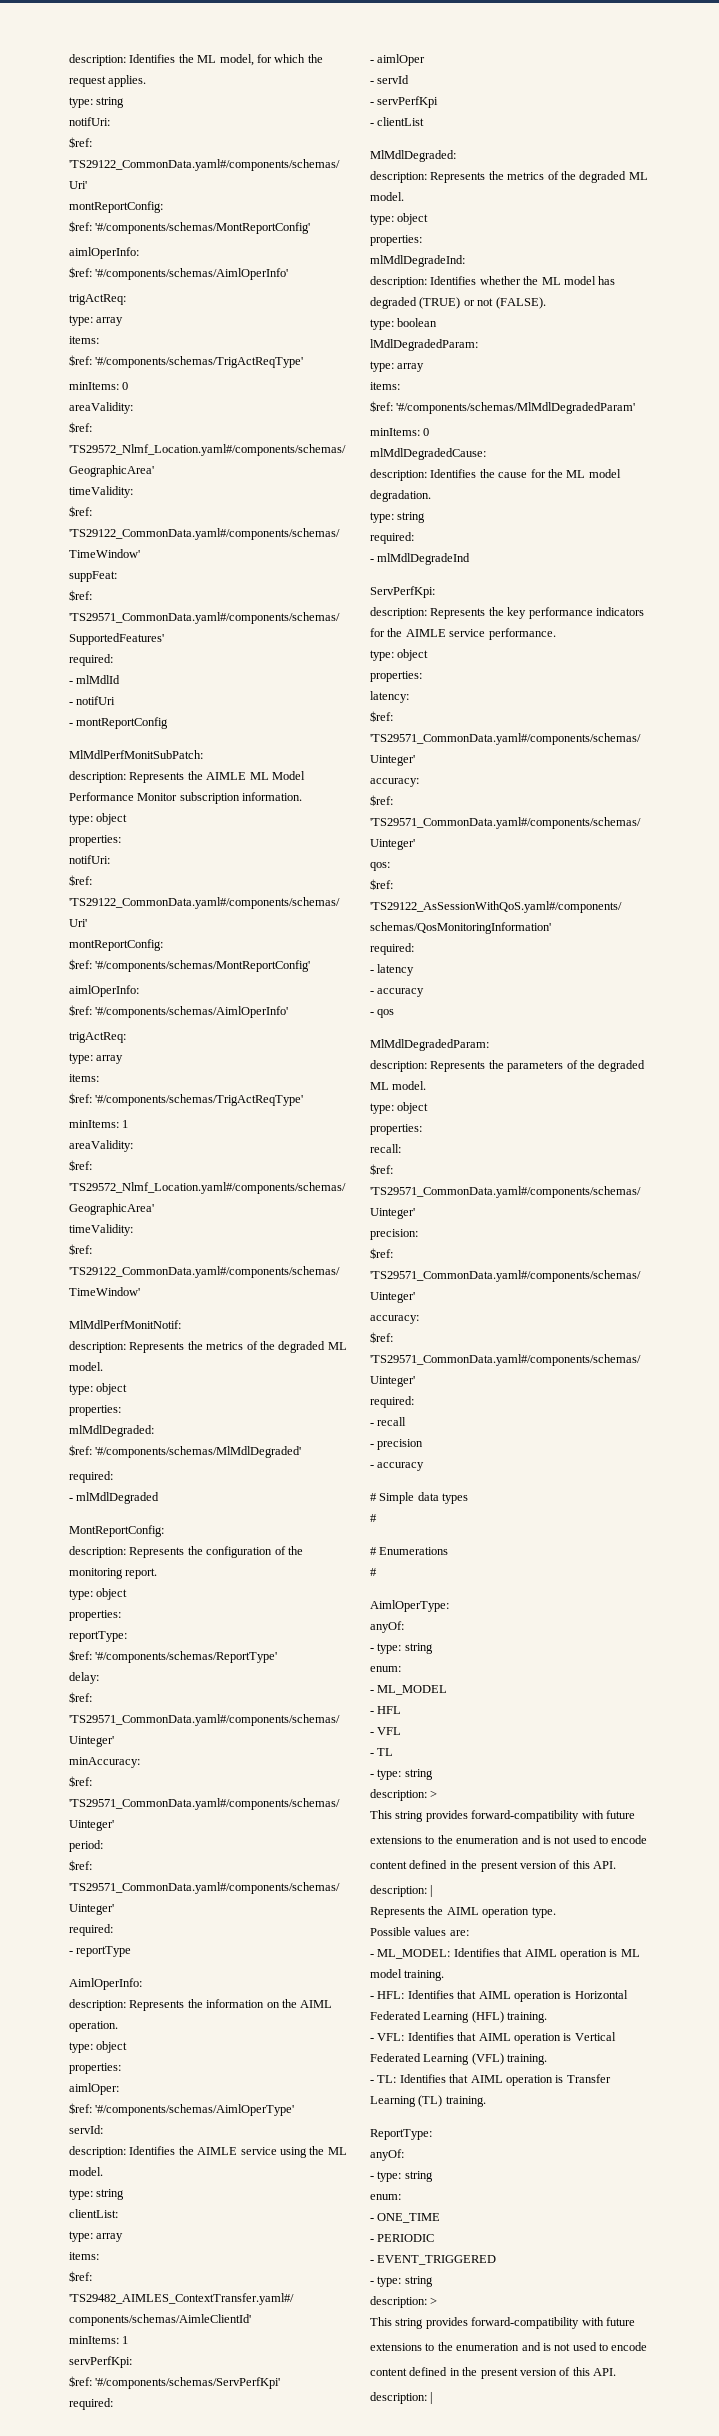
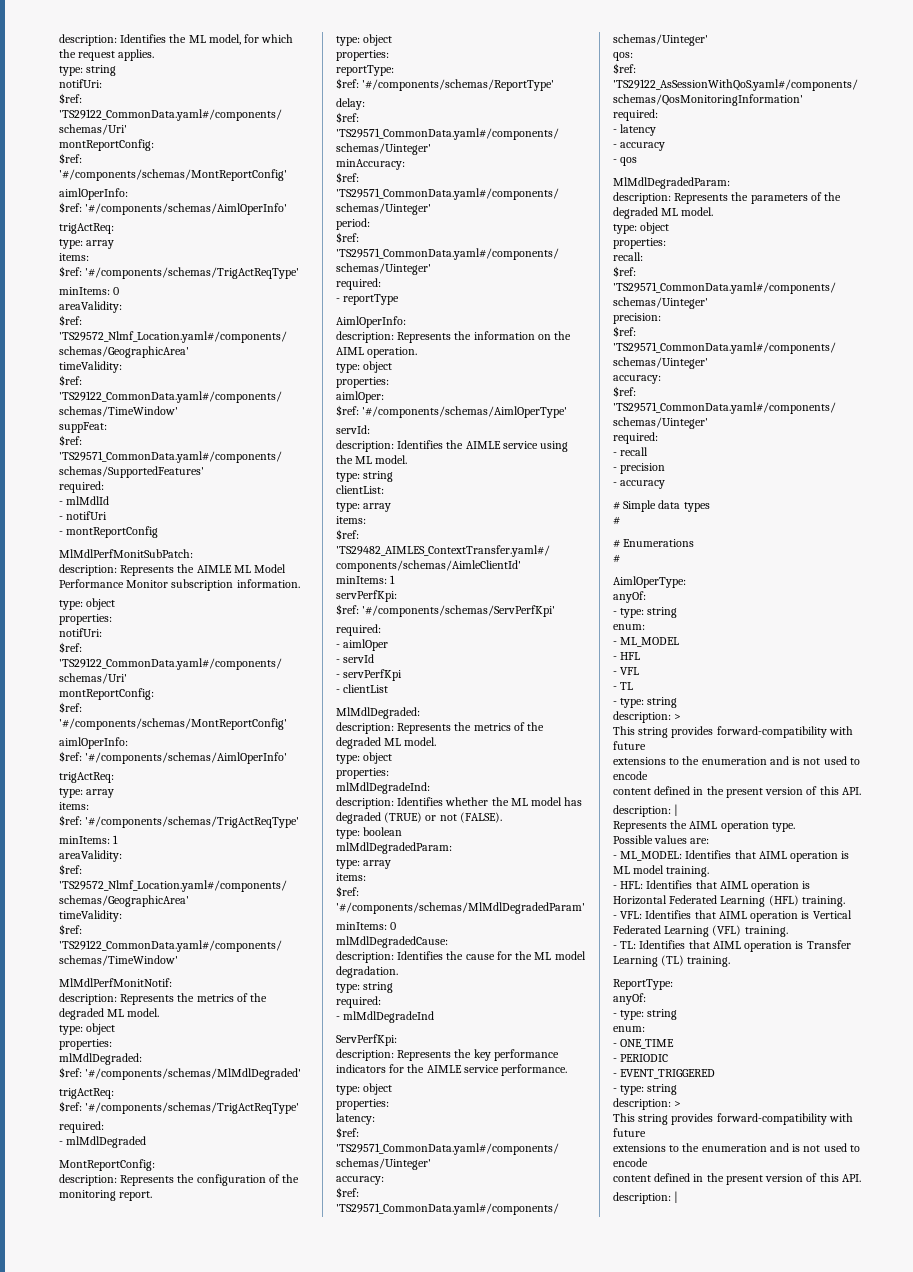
  $ref: '#/components/schemas/MlMdlDegraded'
+ trigActReq:
+ $ref: '#/components/schemas/TrigActReqType'
- lMdlDegradedParam:
+ mlMdlDegradedParam:

